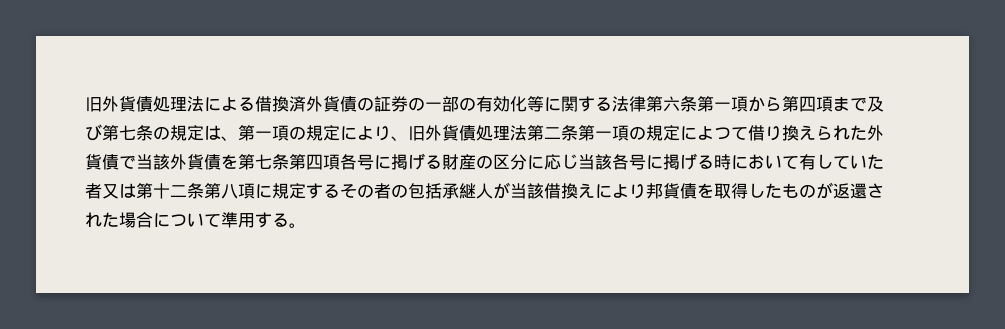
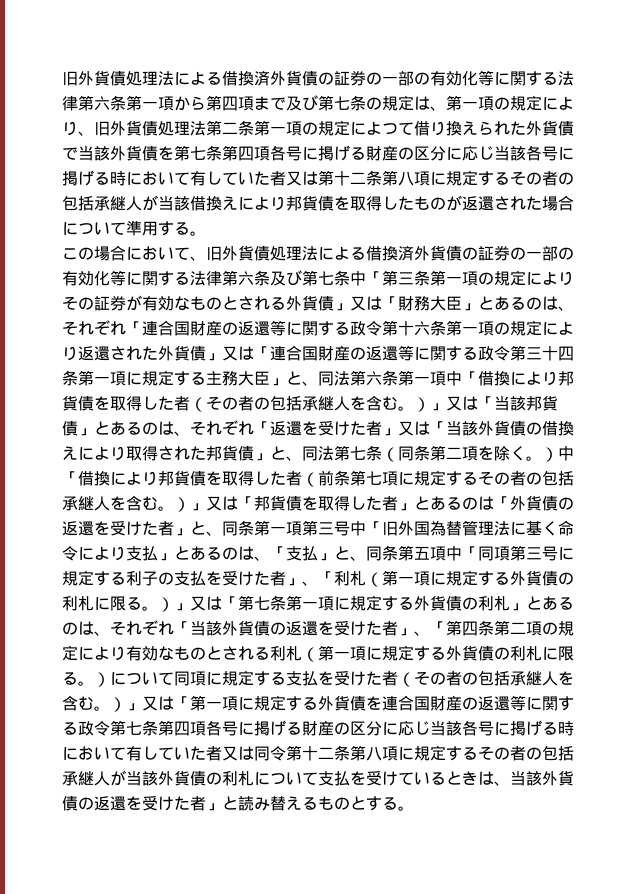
+ この場合において、旧外貨債処理法による借換済外貨債の証券の一部の有効化等に関する法律第六条及び第七条中「第三条第一項の規定によりその証券が有効なものとされる外貨債」又は「財務大臣」とあるのは、それぞれ「連合国財産の返還等に関する政令第十六条第一項の規定により返還された外貨債」又は「連合国財産の返還等に関する政令第三十四条第一項に規定する主務大臣」と、同法第六条第一項中「借換により邦貨債を取得した者（その者の包括承継人を含む。）」又は「当該邦貨債」とあるのは、それぞれ「返還を受けた者」又は「当該外貨債の借換えにより取得された邦貨債」と、同法第七条（同条第二項を除く。）中「借換により邦貨債を取得した者（前条第七項に規定するその者の包括承継人を含む。）」又は「邦貨債を取得した者」とあるのは「外貨債の返還を受けた者」と、同条第一項第三号中「旧外国為替管理法に基く命令により支払」とあるのは、「支払」と、同条第五項中「同項第三号に規定する利子の支払を受けた者」、「利札（第一項に規定する外貨債の利札に限る。）」又は「第七条第一項に規定する外貨債の利札」とあるのは、それぞれ「当該外貨債の返還を受けた者」、「第四条第二項の規定により有効なものとされる利札（第一項に規定する外貨債の利札に限る。）について同項に規定する支払を受けた者（その者の包括承継人を含む。）」又は「第一項に規定する外貨債を連合国財産の返還等に関する政令第七条第四項各号に掲げる財産の区分に応じ当該各号に掲げる時において有していた者又は同令第十二条第八項に規定するその者の包括承継人が当該外貨債の利札について支払を受けているときは、当該外貨債の返還を受けた者」と読み替えるものとする。

